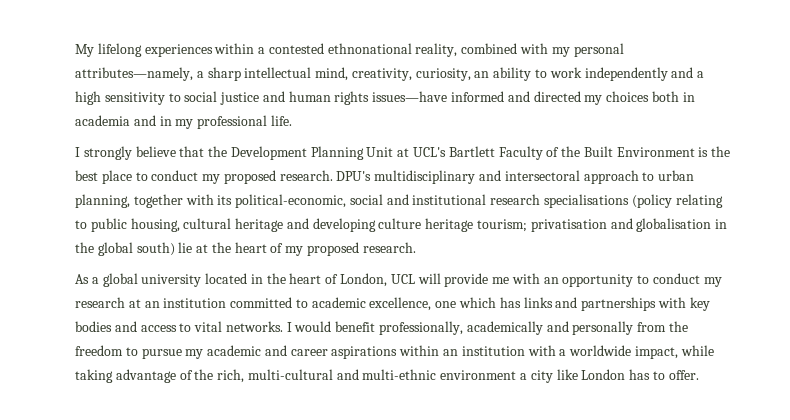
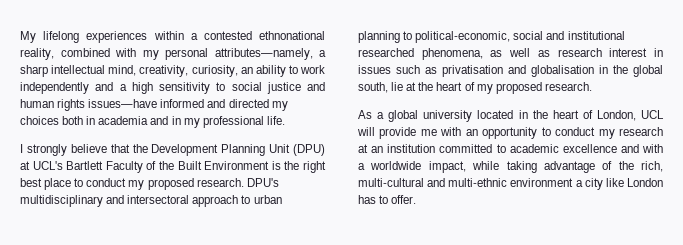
- I strongly believe that the Development Planning Unit at UCL's Bartlett Faculty of the Built Environment is the best place to conduct my proposed research.
+ I strongly believe that the Development Planning Unit (DPU) at UCL's Bartlett Faculty of the Built Environment is the right best place to conduct my proposed research.
- DPU's multidisciplinary and intersectoral approach to urban planning, together with its political-economic, social and institutional research specialisations (policy relating to public housing, cultural heritage and developing culture heritage tourism; privatisation and globalisation in the global south) lie at the heart of my proposed research.
+ DPU's multidisciplinary and intersectoral approach to urban planning to political-economic, social and institutional researched phenomena, as well as research interest in issues such as privatisation and globalisation in the global south, lie at the heart of my proposed research.
- As a global university located in the heart of London, UCL will provide me with an opportunity to conduct my research at an institution committed to academic excellence, one which has links and partnerships with key bodies and access to vital networks. I would benefit professionally, academically and personally from the freedom to pursue my academic and career aspirations within an institution with a worldwide impact, while taking advantage of the rich, multi-cultural and multi-ethnic environment a city like London has to offer.
+ As a global university located in the heart of London, UCL will provide me with an opportunity to conduct my research at an institution committed to academic excellence and with a worldwide impact, while taking advantage of the rich, multi-cultural and multi-ethnic environment a city like London has to offer.

